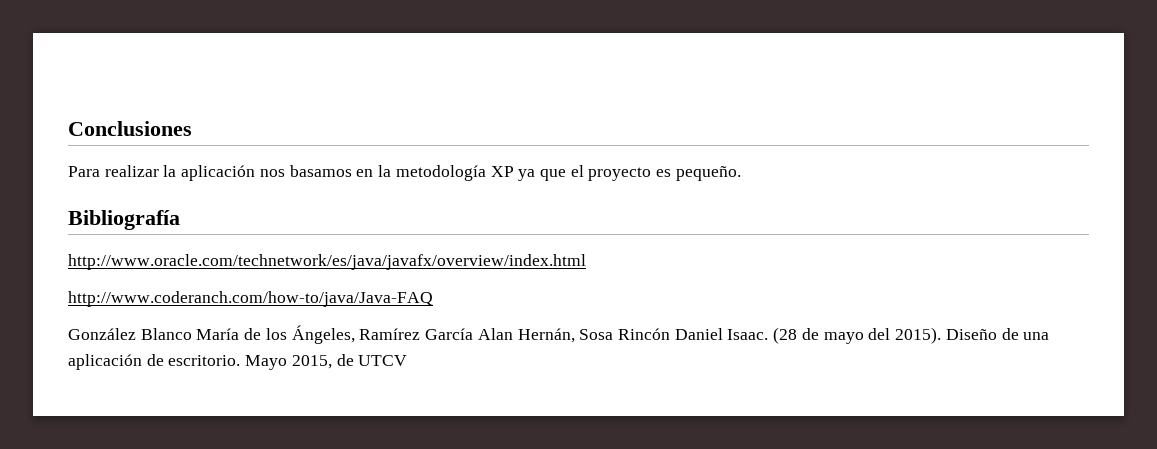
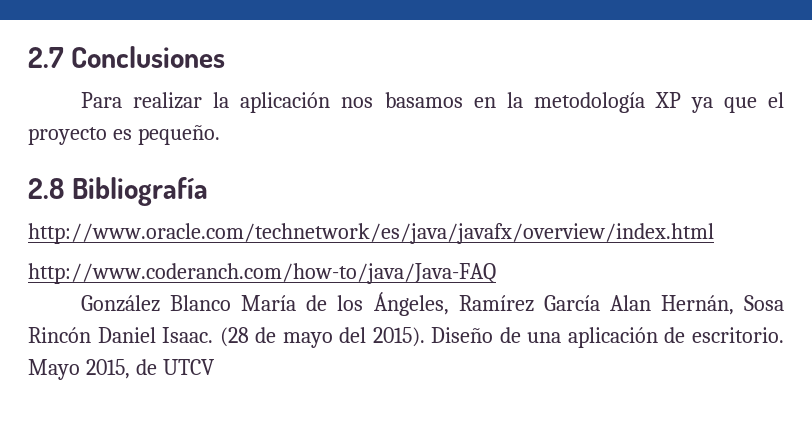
- Conclusiones
+ 2.7 Conclusiones
- Bibliografía
+ 2.8 Bibliografía

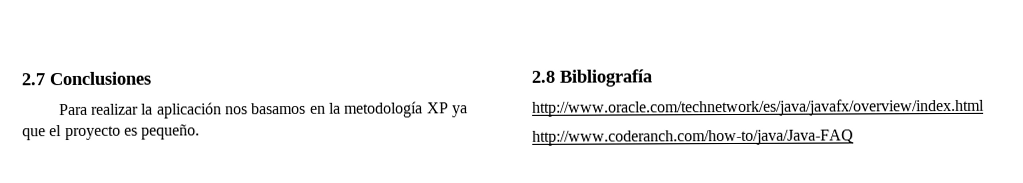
- González Blanco María de los Ángeles, Ramírez García Alan Hernán, Sosa Rincón Daniel Isaac. (28 de mayo del 2015). Diseño de una aplicación de escritorio. Mayo 2015, de UTCV

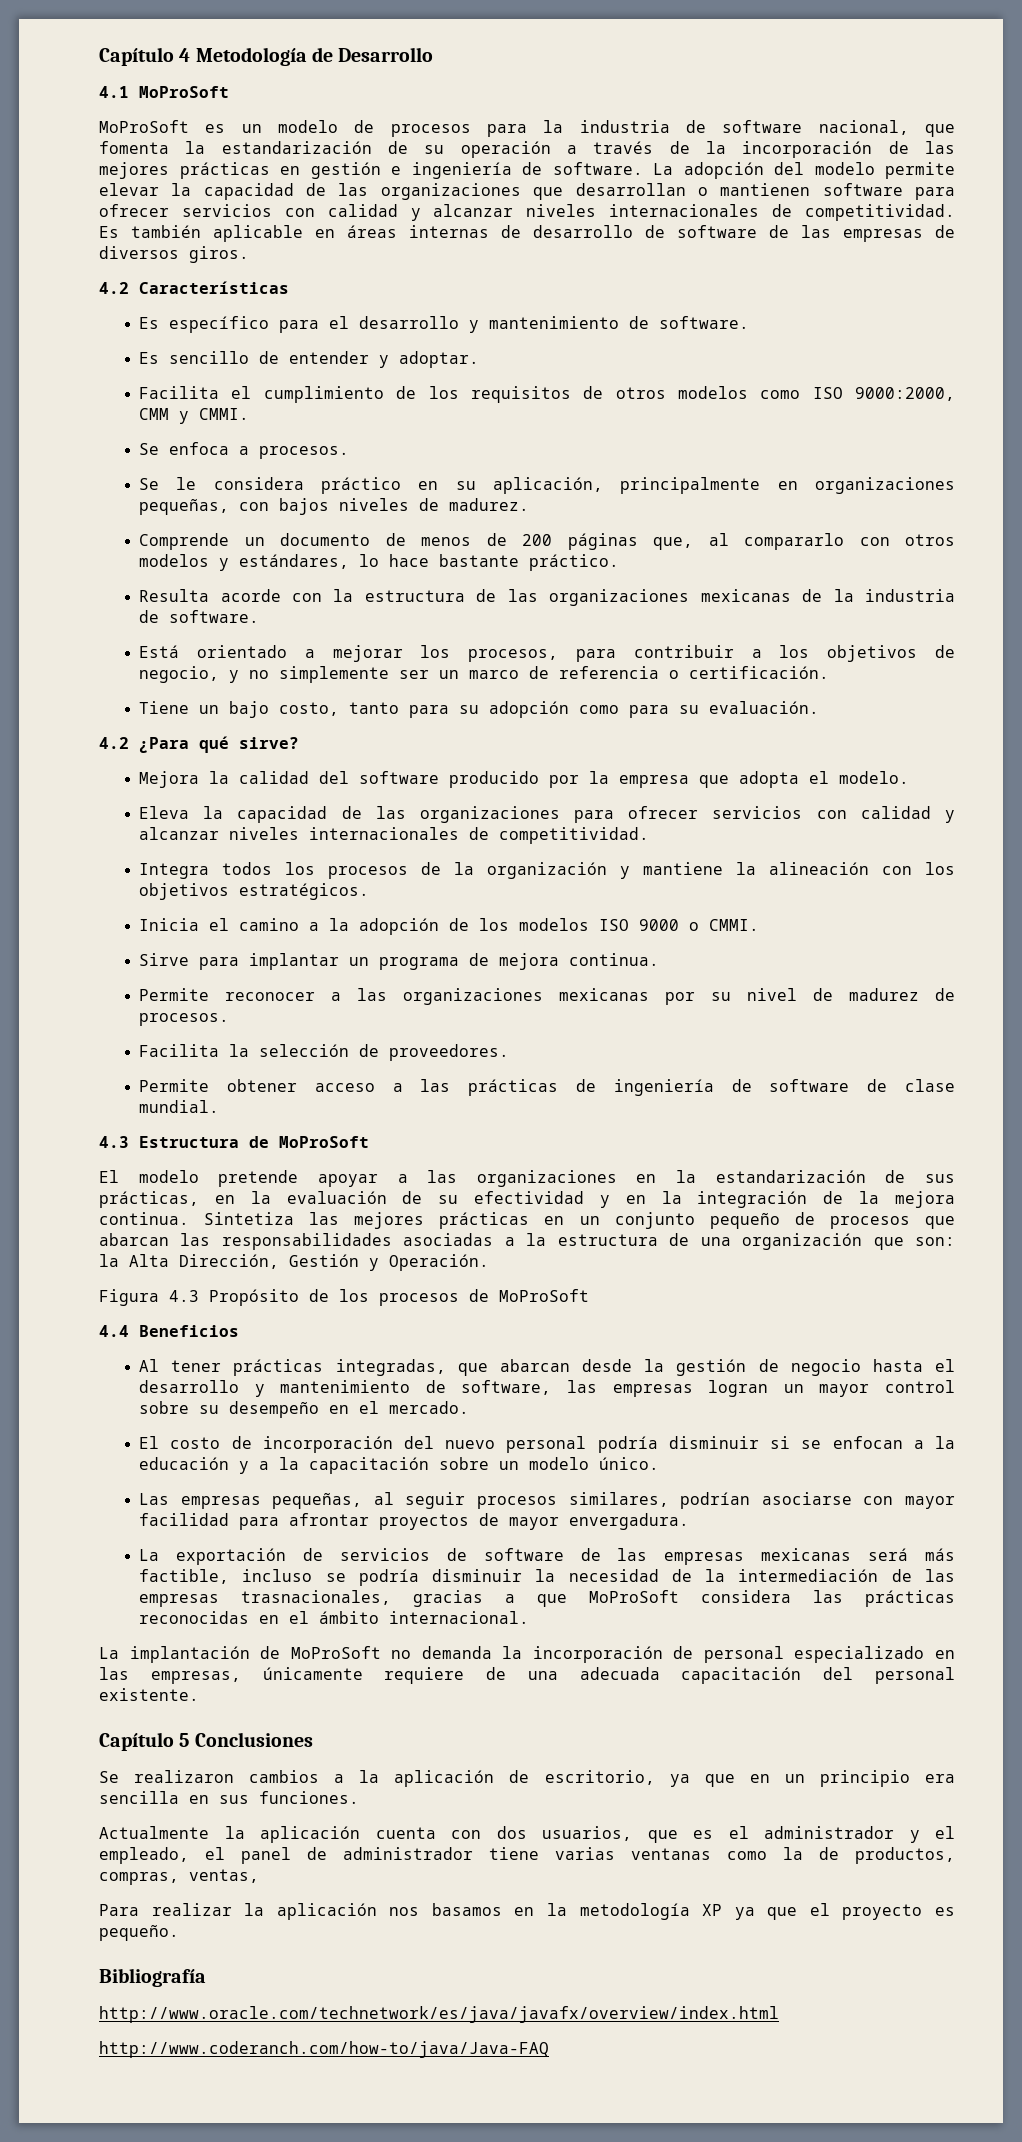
- 2.7 Conclusiones
+ Capítulo 4 Metodología de Desarrollo
+ 4.1 MoProSoft
+ MoProSoft es un modelo de procesos para la industria de software nacional, que fomenta la estandarización de su operación a través de la incorporación de las mejores prácticas en gestión e ingeniería de software. La adopción del modelo permite elevar la capacidad de las organizaciones que desarrollan o mantienen software para ofrecer servicios con calidad y alcanzar niveles internacionales de competitividad. Es también aplicable en áreas internas de desarrollo de software de las empresas de diversos giros.
+ 4.2 Características
+ Es específico para el desarrollo y mantenimiento de software.
+ Es sencillo de entender y adoptar.
+ Facilita el cumplimiento de los requisitos de otros modelos como ISO 9000:2000, CMM y CMMI.
+ Se enfoca a procesos.
+ Se le considera práctico en su aplicación, principalmente en organizaciones pequeñas, con bajos niveles de madurez.
+ Comprende un documento de menos de 200 páginas que, al compararlo con otros modelos y estándares, lo hace bastante práctico.
+ Resulta acorde con la estructura de las organizaciones mexicanas de la industria de software.
+ Está orientado a mejorar los procesos, para contribuir a los objetivos de negocio, y no simplemente ser un marco de referencia o certificación.
+ Tiene un bajo costo, tanto para su adopción como para su evaluación.
+ 4.2 ¿Para qué sirve?
+ Mejora la calidad del software producido por la empresa que adopta el modelo.
+ Eleva la capacidad de las organizaciones para ofrecer servicios con calidad y alcanzar niveles internacionales de competitividad.
+ Integra todos los procesos de la organización y mantiene la alineación con los objetivos estratégicos.
+ Inicia el camino a la adopción de los modelos ISO 9000 o CMMI.
+ Sirve para implantar un programa de mejora continua.
+ Permite reconocer a las organizaciones mexicanas por su nivel de madurez de procesos.
+ Facilita la selección de proveedores.
+ Permite obtener acceso a las prácticas de ingeniería de software de clase mundial.
+ 4.3 Estructura de MoProSoft
+ El modelo pretende apoyar a las organizaciones en la estandarización de sus prácticas, en la evaluación de su efectividad y en la integración de la mejora continua. Sintetiza las mejores prácticas en un conjunto pequeño de procesos que abarcan las responsabilidades asociadas a la estructura de una organización que son: la Alta Dirección, Gestión y Operación.
+ Figura 4.3 Propósito de los procesos de MoProSoft
+ 4.4 Beneficios
+ Al tener prácticas integradas, que abarcan desde la gestión de negocio hasta el desarrollo y mantenimiento de software, las empresas logran un mayor control sobre su desempeño en el mercado.
+ El costo de incorporación del nuevo personal podría disminuir si se enfocan a la educación y a la capacitación sobre un modelo único.
+ Las empresas pequeñas, al seguir procesos similares, podrían asociarse con mayor facilidad para afrontar proyectos de mayor envergadura.
+ La exportación de servicios de software de las empresas mexicanas será más factible, incluso se podría disminuir la necesidad de la intermediación de las empresas trasnacionales, gracias a que MoProSoft considera las prácticas reconocidas en el ámbito internacional.
+ La implantación de MoProSoft no demanda la incorporación de personal especializado en las empresas, únicamente requiere de una adecuada capacitación del personal existente.
+ Capítulo 5 Conclusiones
+ Se realizaron cambios a la aplicación de escritorio, ya que en un principio era sencilla en sus funciones.
+ Actualmente la aplicación cuenta con dos usuarios, que es el administrador y el empleado, el panel de administrador tiene varias ventanas como la de productos, compras, ventas,
- 2.8 Bibliografía
+ Bibliografía

